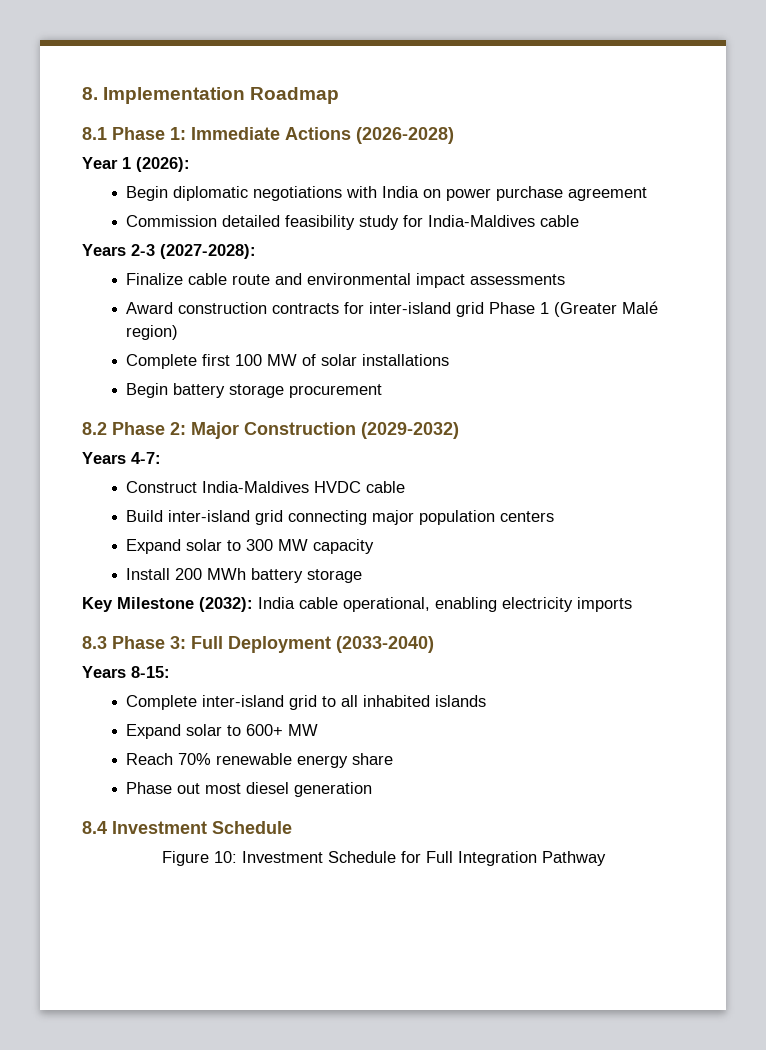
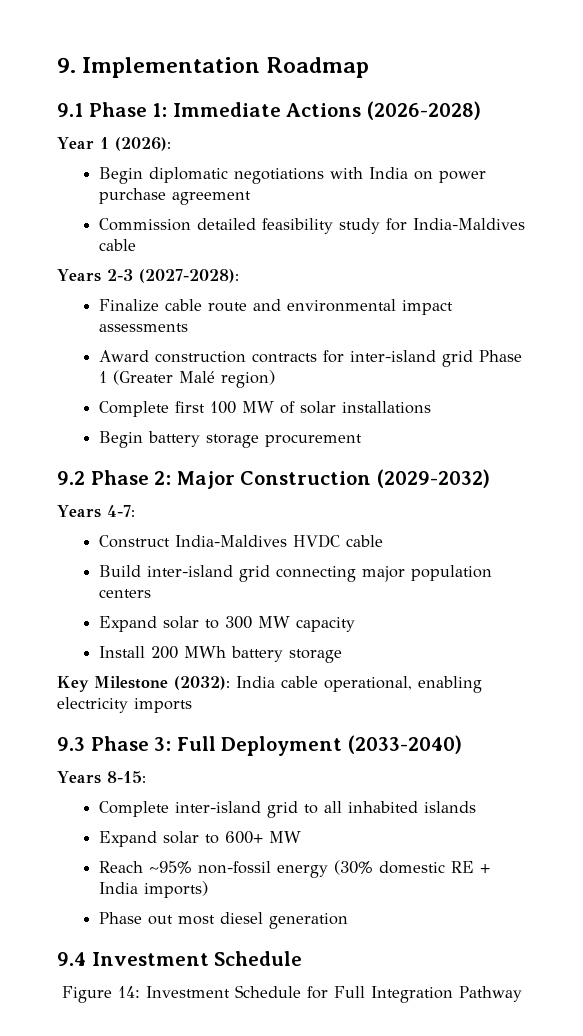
- 8. Implementation Roadmap
+ 9. Implementation Roadmap
- 8.1 Phase 1: Immediate Actions (2026-2028)
+ 9.1 Phase 1: Immediate Actions (2026-2028)
- 8.2 Phase 2: Major Construction (2029-2032)
+ 9.2 Phase 2: Major Construction (2029-2032)
- 8.3 Phase 3: Full Deployment (2033-2040)
+ 9.3 Phase 3: Full Deployment (2033-2040)
- Reach 70% renewable energy share
+ Reach ~95% non-fossil energy (30% domestic RE + India imports)
- 8.4 Investment Schedule
+ 9.4 Investment Schedule
- Figure 10: Investment Schedule for Full Integration Pathway
+ Figure 14: Investment Schedule for Full Integration Pathway

